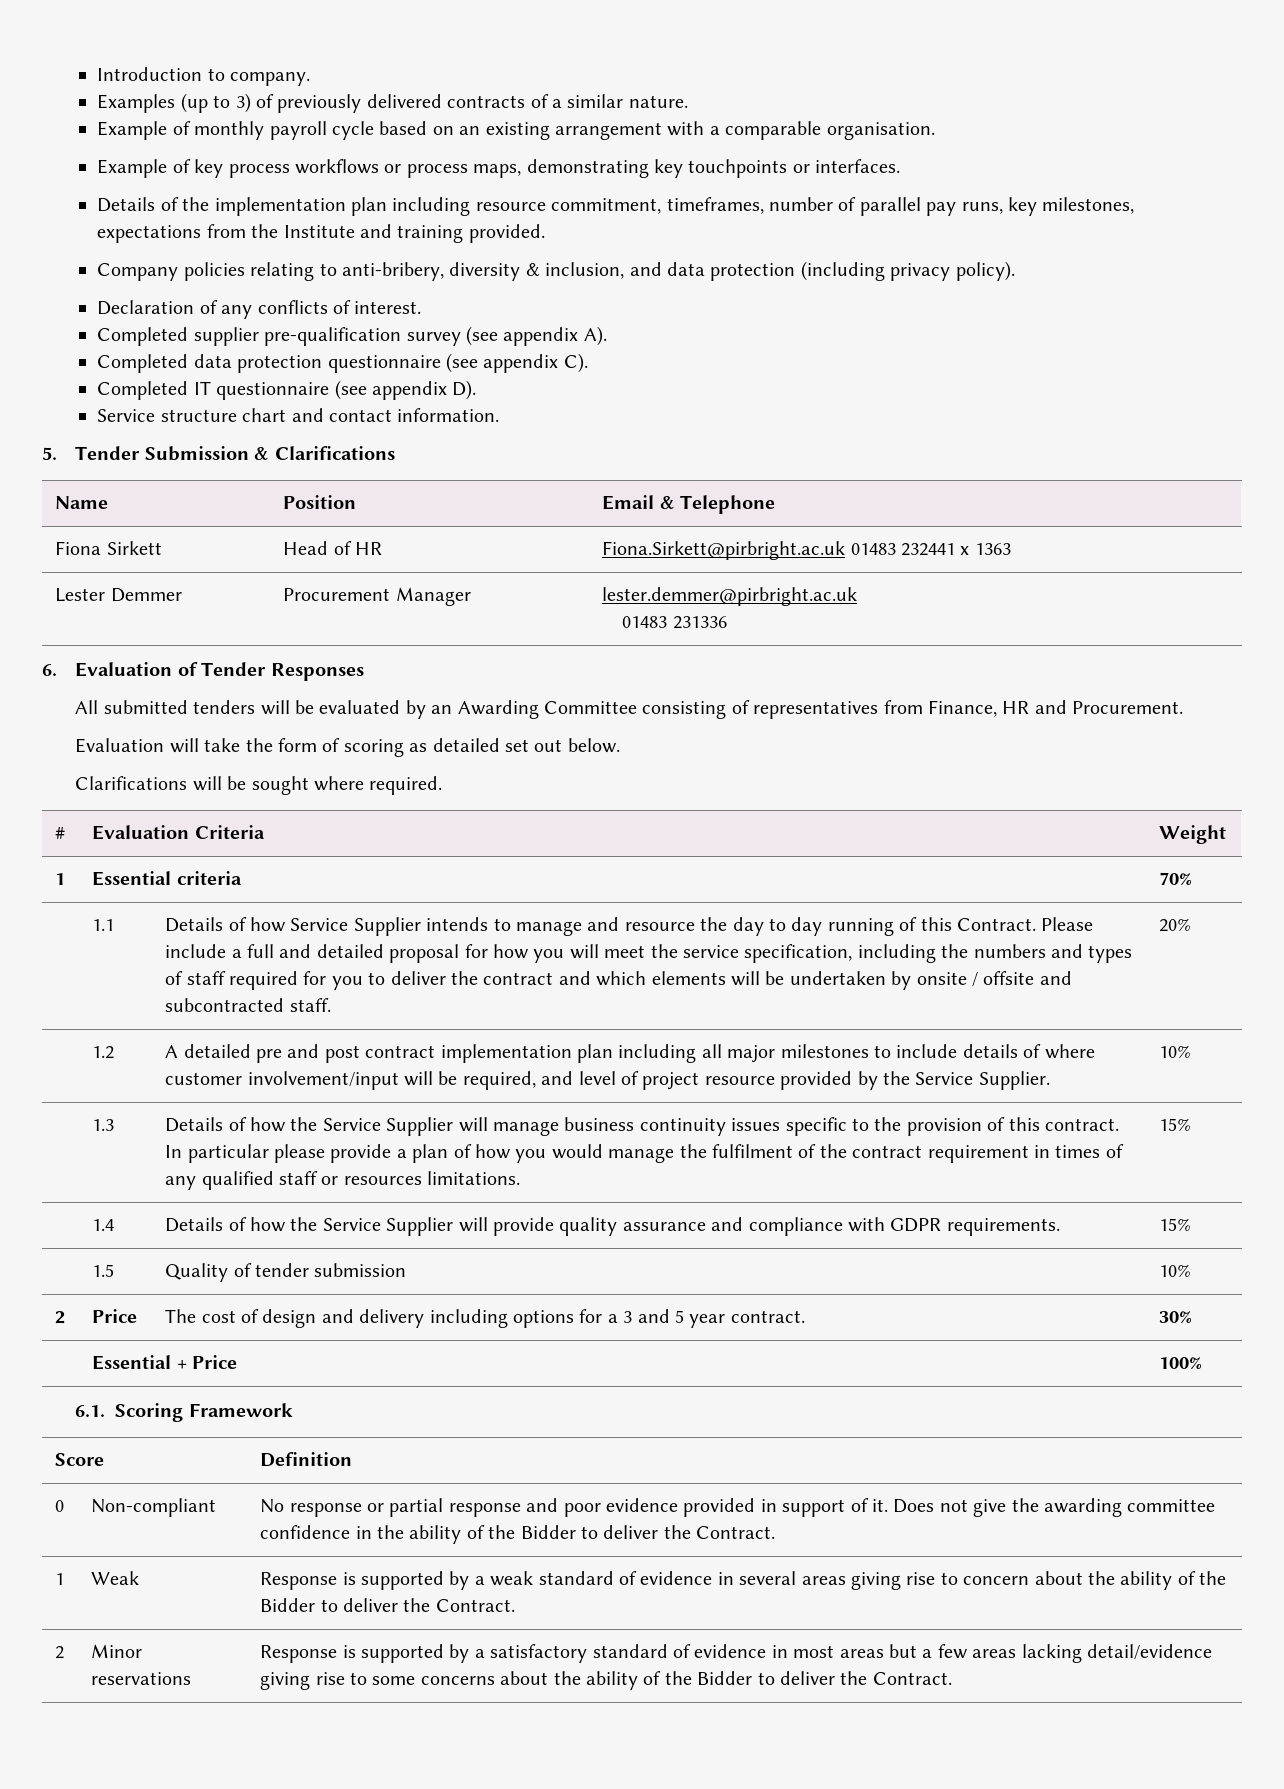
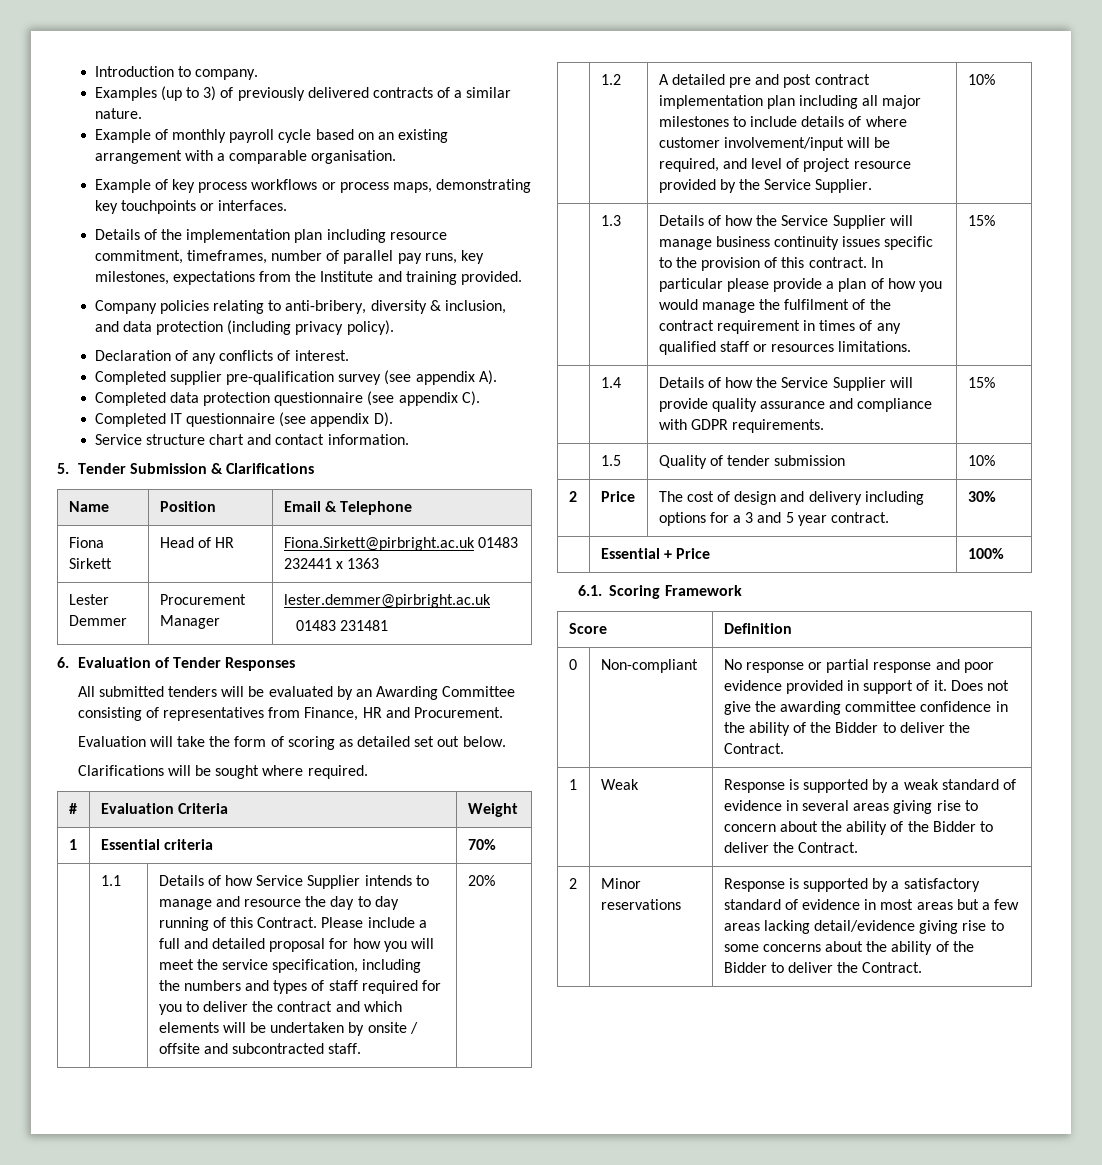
  Lester Demmer | Procurement Manager | lester.demmer@pirbright.ac.uk
- 01483 231336
+ 01483 231481

